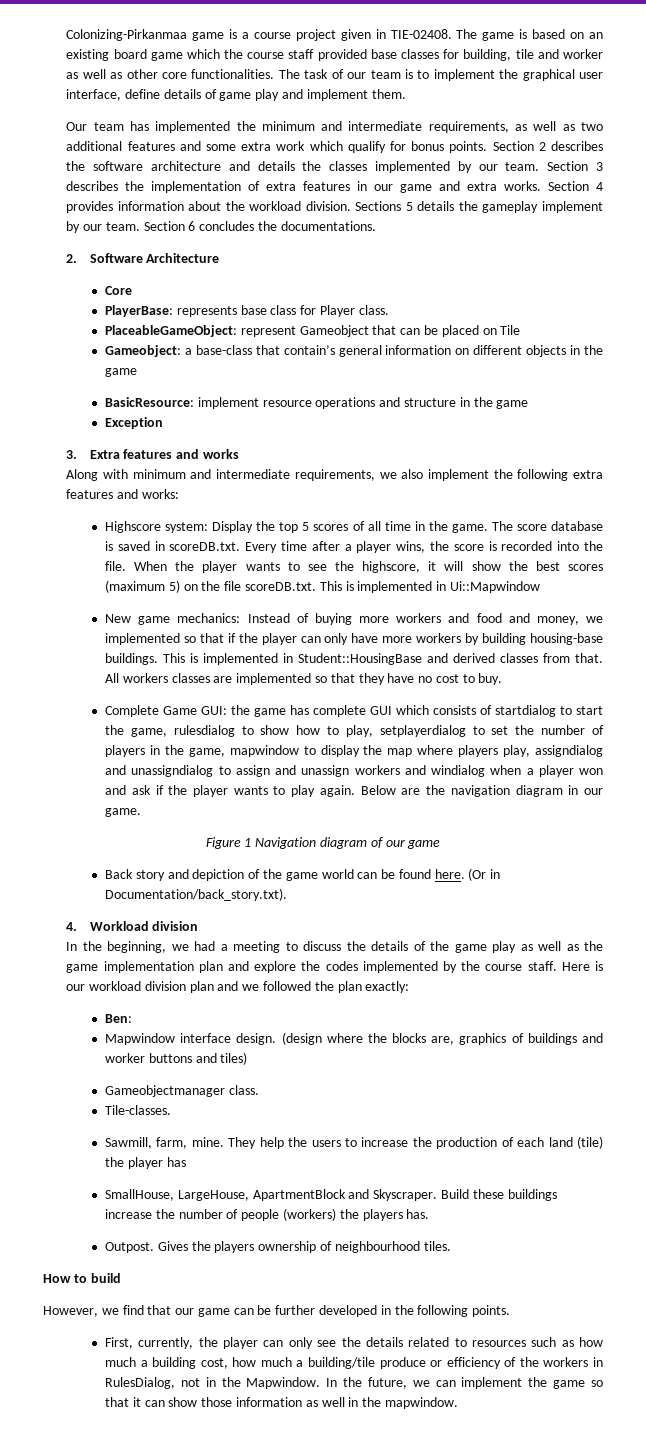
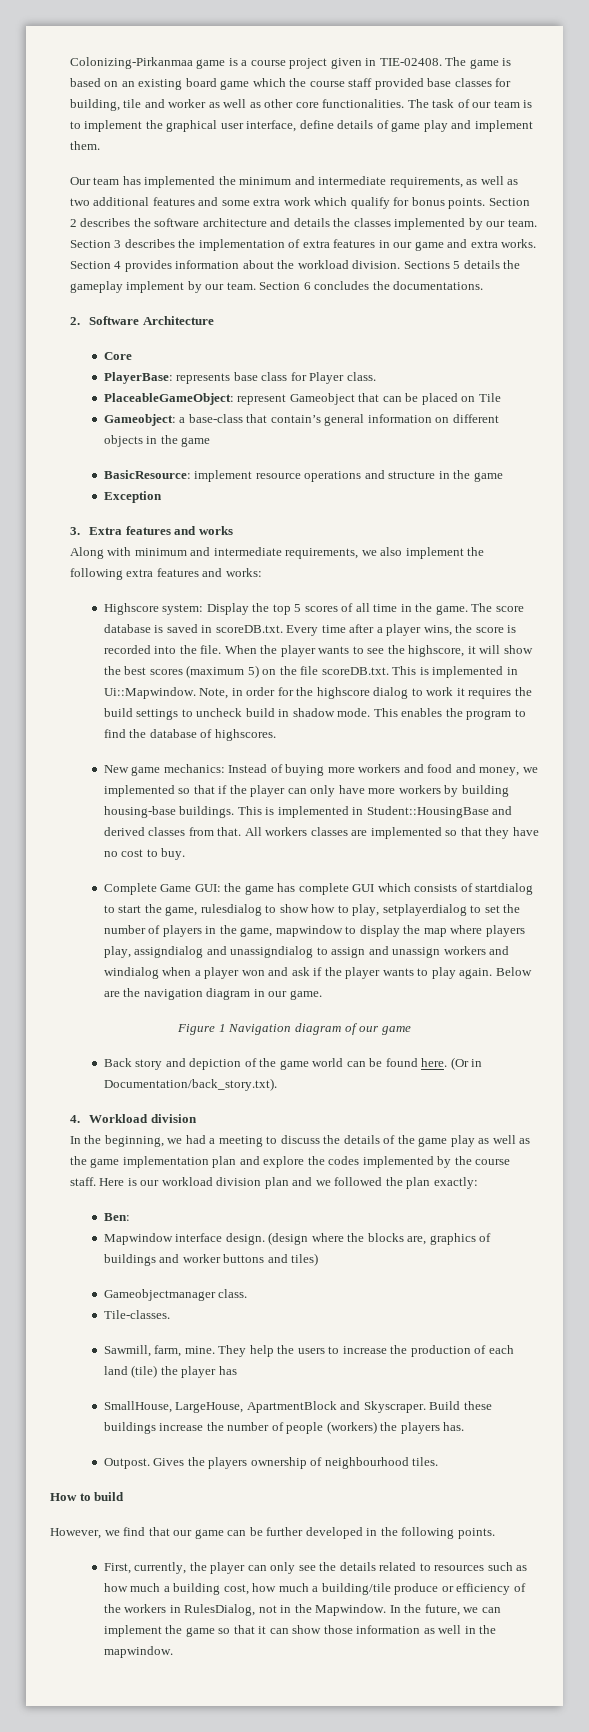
- When the player wants to see the highscore, it will show the best scores (maximum 5) on the file scoreDB.txt. This is implemented in Ui::Mapwindow
+ When the player wants to see the highscore, it will show the best scores (maximum 5) on the file scoreDB.txt. This is implemented in Ui::Mapwindow. Note, in order for the highscore dialog to work it requires the build settings to uncheck build in shadow mode. This enables the program to find the database of highscores.

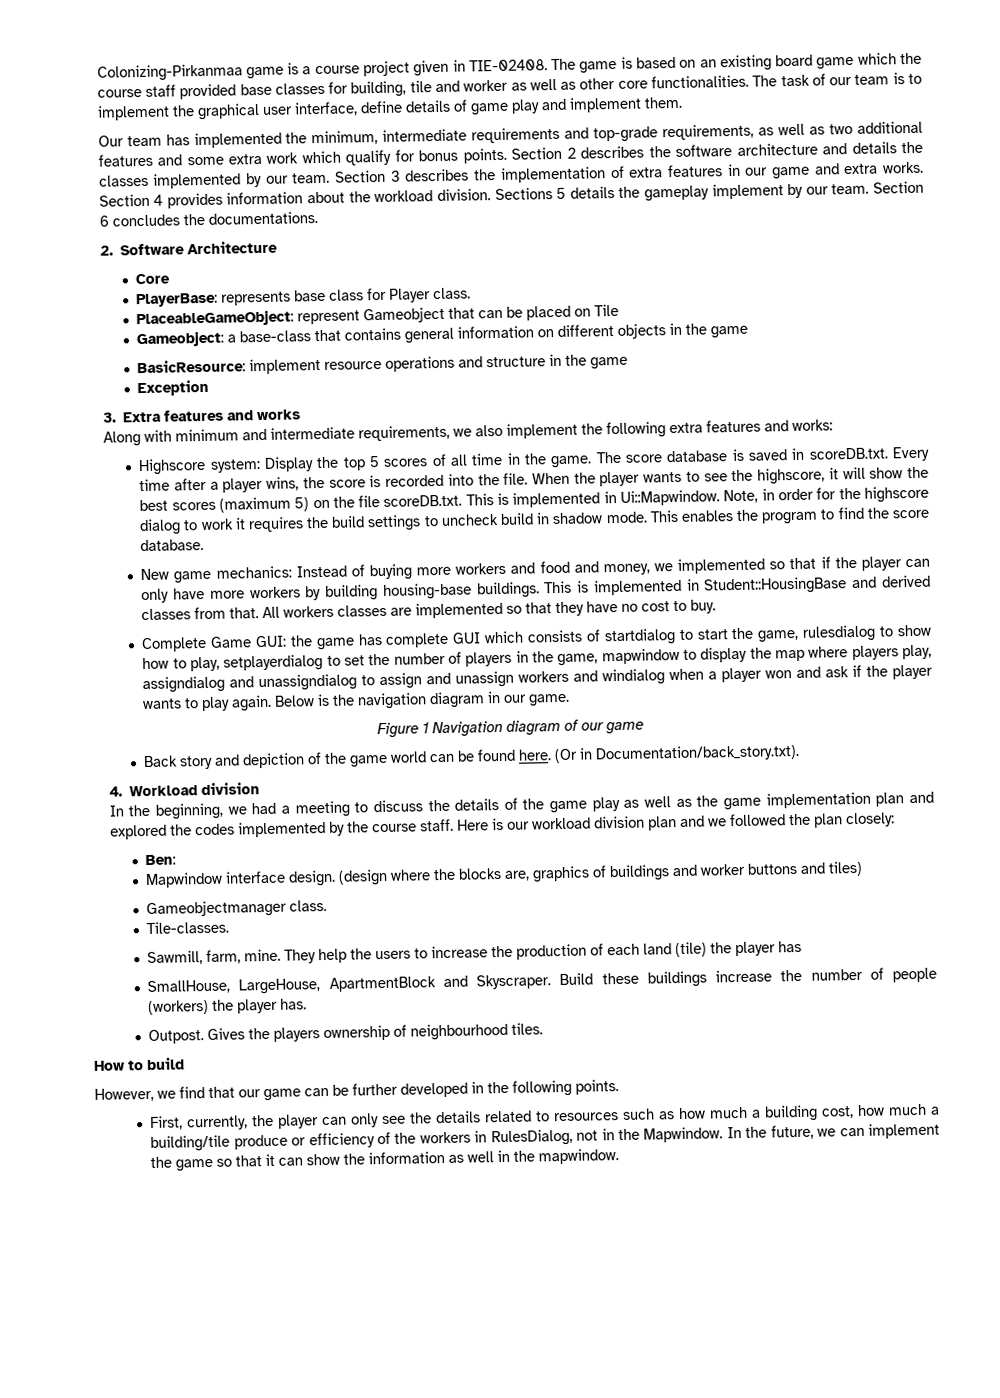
- Our team has implemented the minimum and intermediate requirements, as well as two additional features and some extra work which qualify for bonus points.
+ Our team has implemented the minimum, intermediate requirements and top-grade requirements, as well as two additional features and some extra work which qualify for bonus points.
- Gameobject: a base-class that contain’s general information on different objects in the game
+ Gameobject: a base-class that contains general information on different objects in the game
- This enables the program to find the database of highscores.
+ This enables the program to find the score database.
- Below are the navigation diagram in our game.
+ Below is the navigation diagram in our game.
- In the beginning, we had a meeting to discuss the details of the game play as well as the game implementation plan and explore the codes implemented by the course staff.
+ In the beginning, we had a meeting to discuss the details of the game play as well as the game implementation plan and explored the codes implemented by the course staff.
- Here is our workload division plan and we followed the plan exactly:
+ Here is our workload division plan and we followed the plan closely:
- Build these buildings increase the number of people (workers) the players has.
+ Build these buildings increase the number of people (workers) the player has.
- In the future, we can implement the game so that it can show those information as well in the mapwindow.
+ In the future, we can implement the game so that it can show the information as well in the mapwindow.

